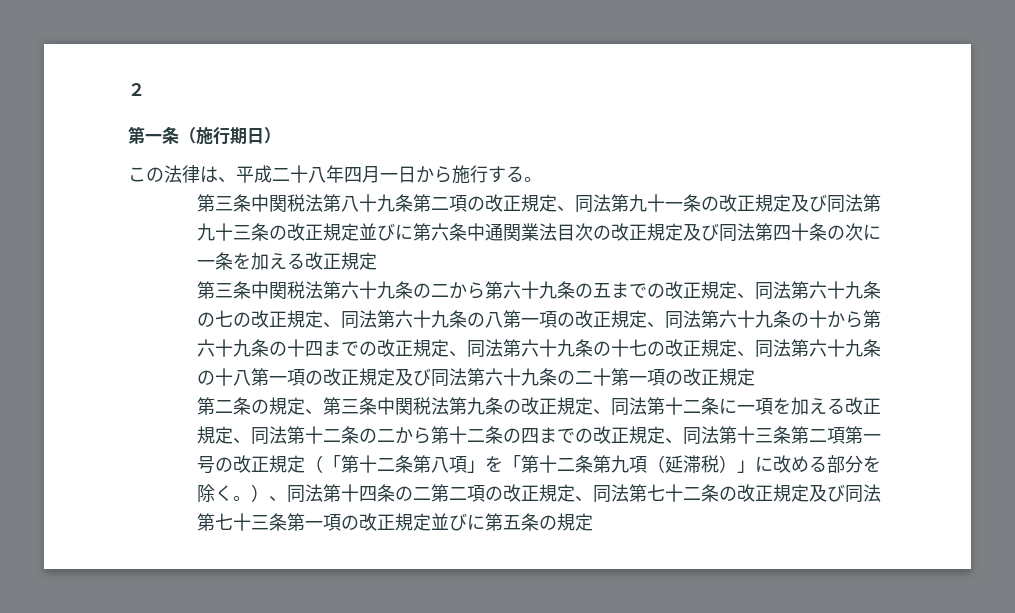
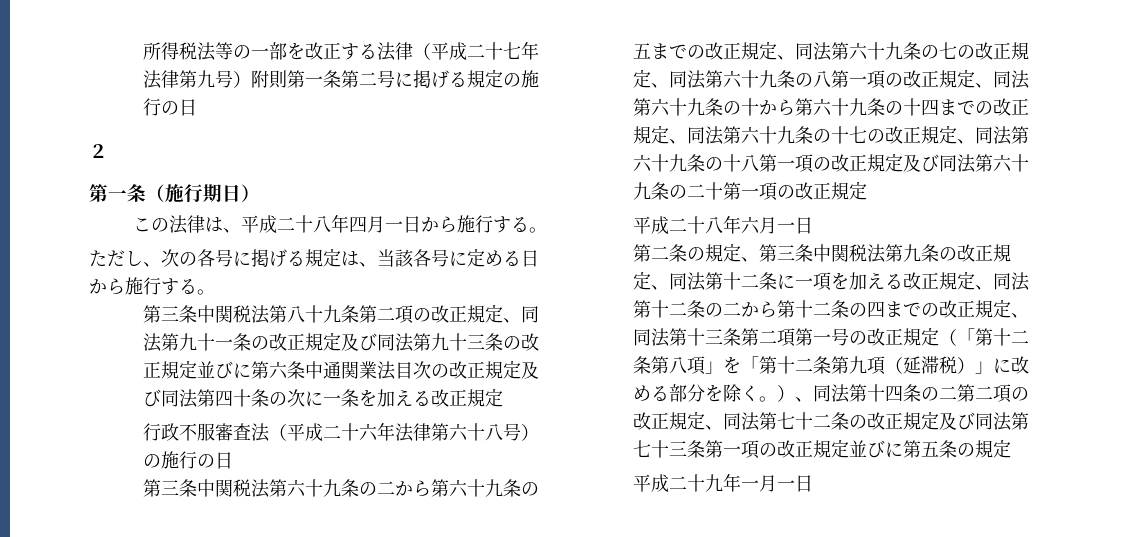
+ 所得税法等の一部を改正する法律（平成二十七年法律第九号）附則第一条第二号に掲げる規定の施行の日
+ ただし、次の各号に掲げる規定は、当該各号に定める日から施行する。
+ 行政不服審査法（平成二十六年法律第六十八号）の施行の日
+ 平成二十八年六月一日
+ 平成二十九年一月一日

